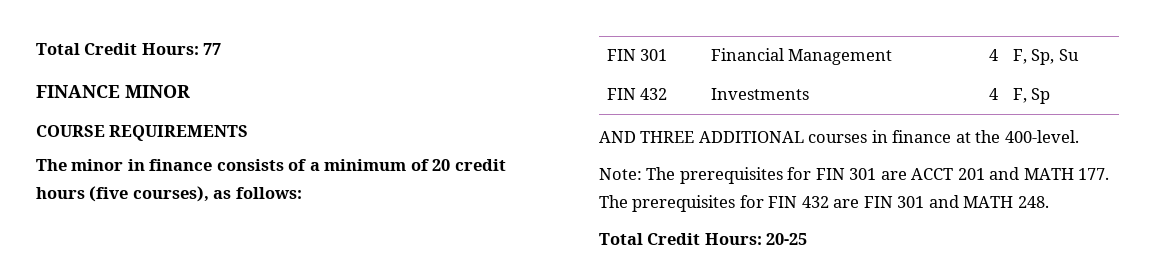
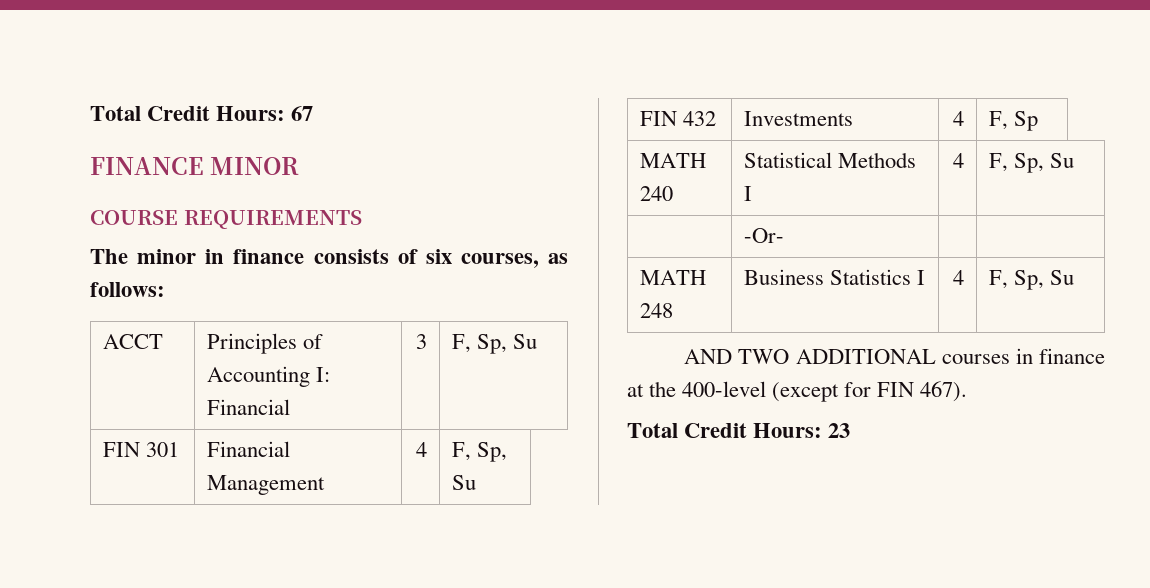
- Total Credit Hours: 77
+ Total Credit Hours: 67
- The minor in finance consists of a minimum of 20 credit hours (five courses), as follows:
+ The minor in finance consists of six courses, as follows:
+ ACCT | Principles of Accounting I: Financial | 3 | F, Sp, Su
+ MATH 240 | Statistical Methods I | 4 | F, Sp, Su
+ | -Or- | |
+ MATH 248 | Business Statistics I | 4 | F, Sp, Su
- AND THREE ADDITIONAL courses in finance at the 400-level.
- Note: The prerequisites for FIN 301 are ACCT 201 and MATH 177. The prerequisites for FIN 432 are FIN 301 and MATH 248.
- Total Credit Hours: 20-25
+ AND TWO ADDITIONAL courses in finance at the 400-level (except for FIN 467).
+ Total Credit Hours: 23

